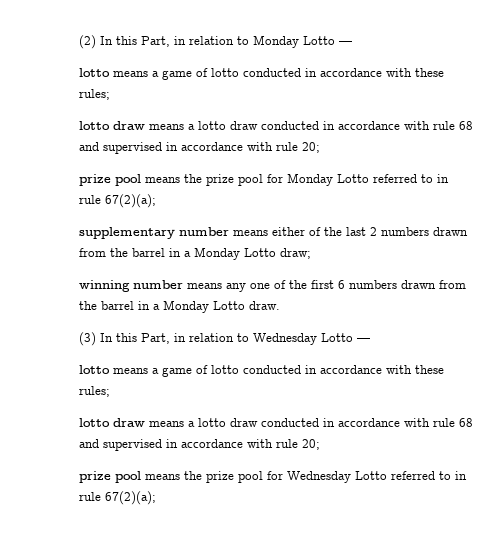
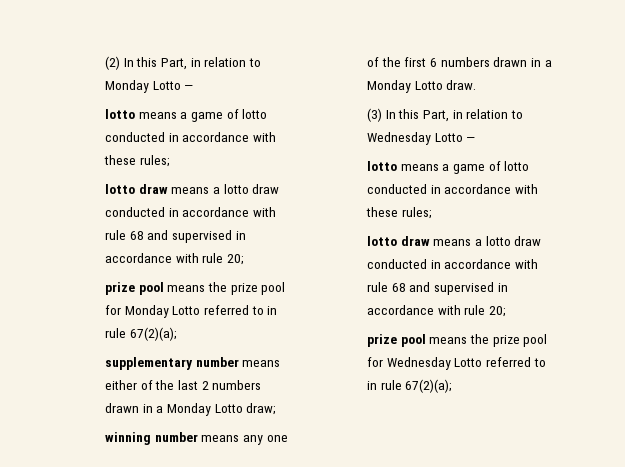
- supplementary number means either of the last 2 numbers drawn from the barrel in a Monday Lotto draw;
+ supplementary number means either of the last 2 numbers drawn in a Monday Lotto draw;
- winning number means any one of the first 6 numbers drawn from the barrel in a Monday Lotto draw.
+ winning number means any one of the first 6 numbers drawn in a Monday Lotto draw.

